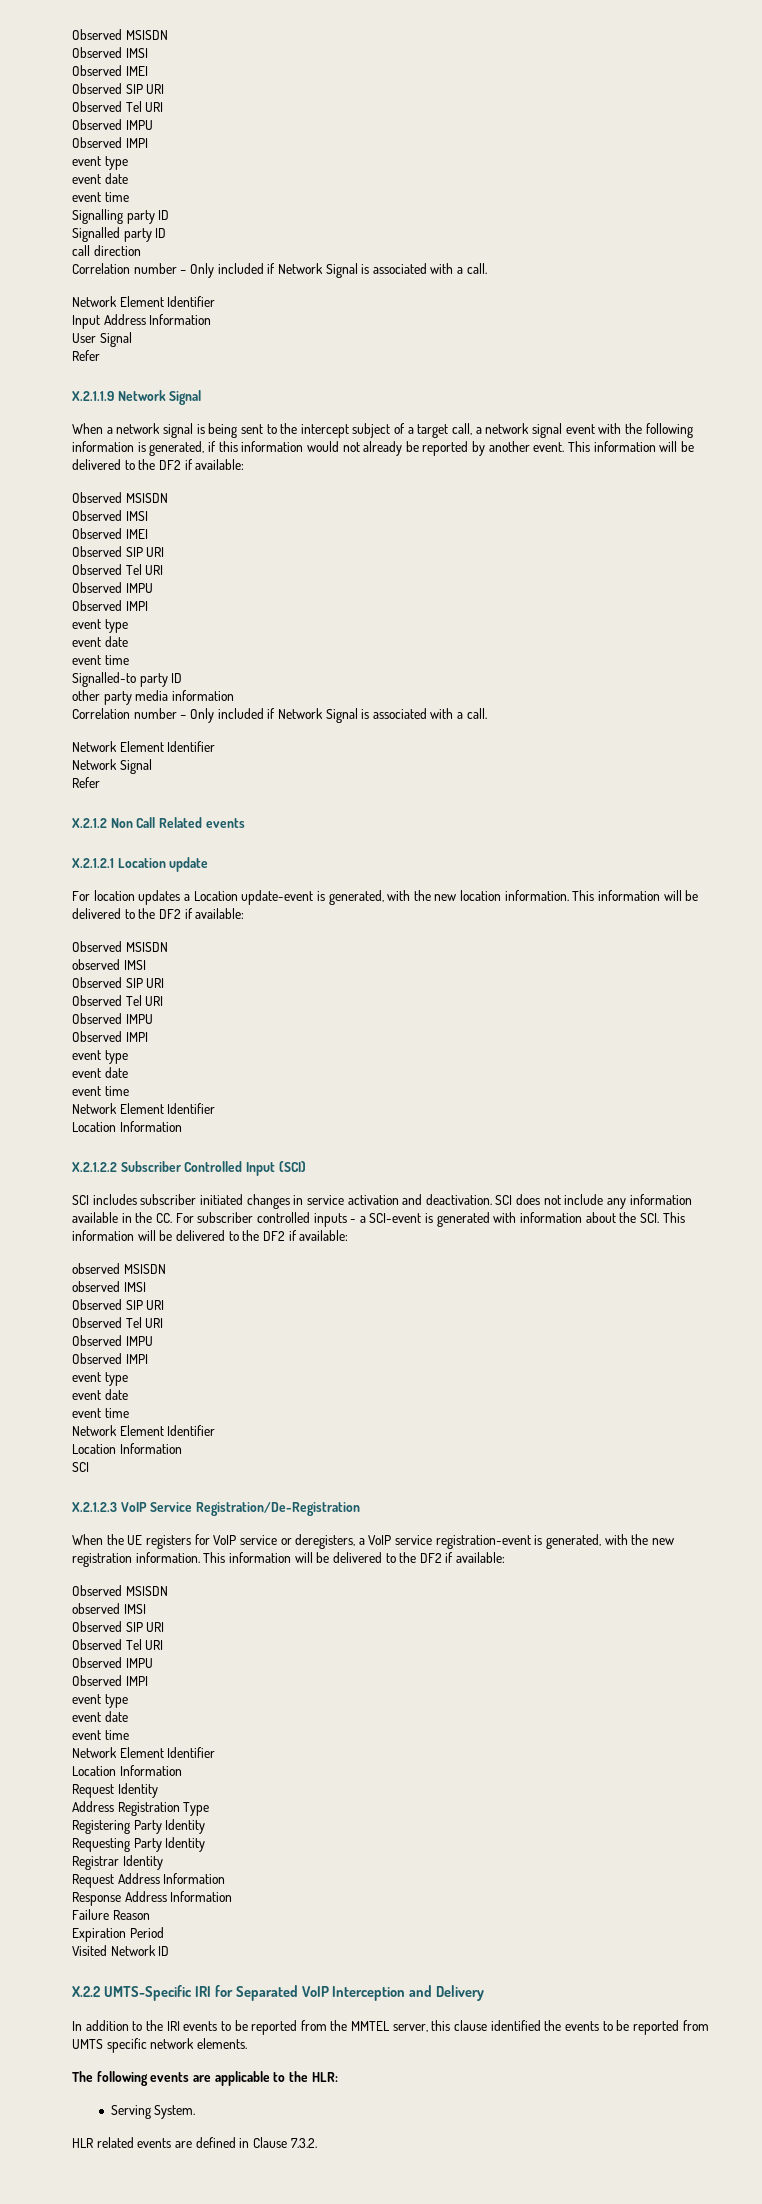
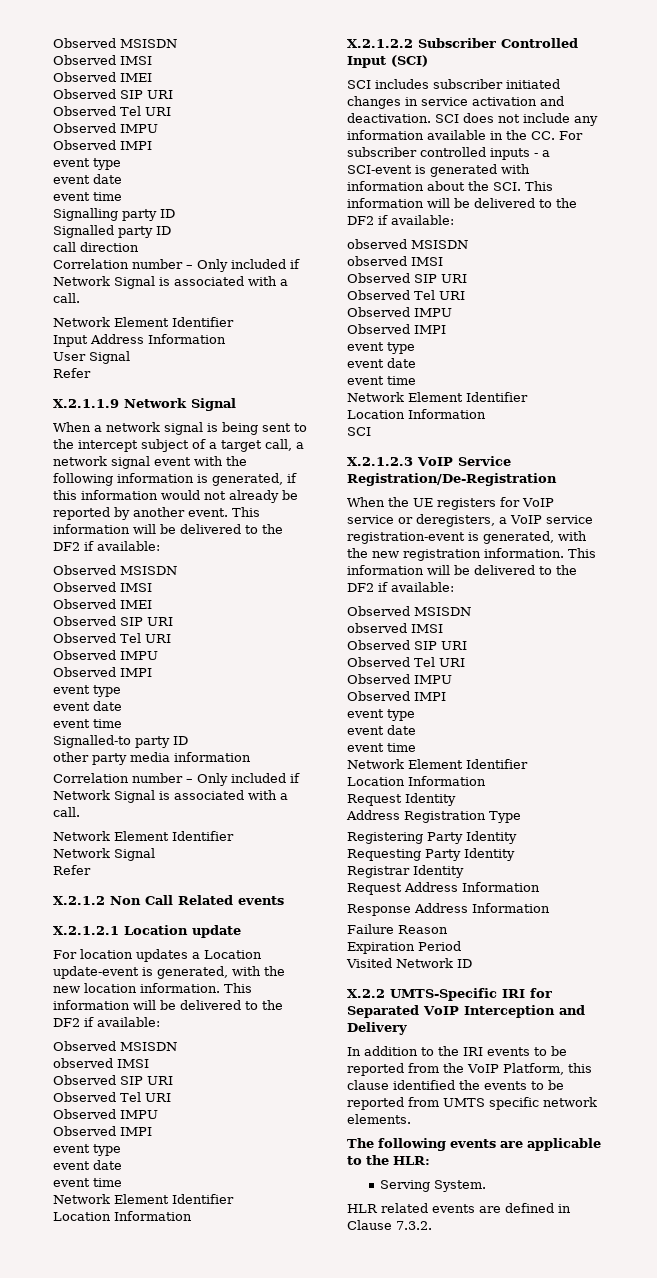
- In addition to the IRI events to be reported from the MMTEL server, this clause identified the events to be reported from UMTS specific network elements.
+ In addition to the IRI events to be reported from the VoIP Platform, this clause identified the events to be reported from UMTS specific network elements.

